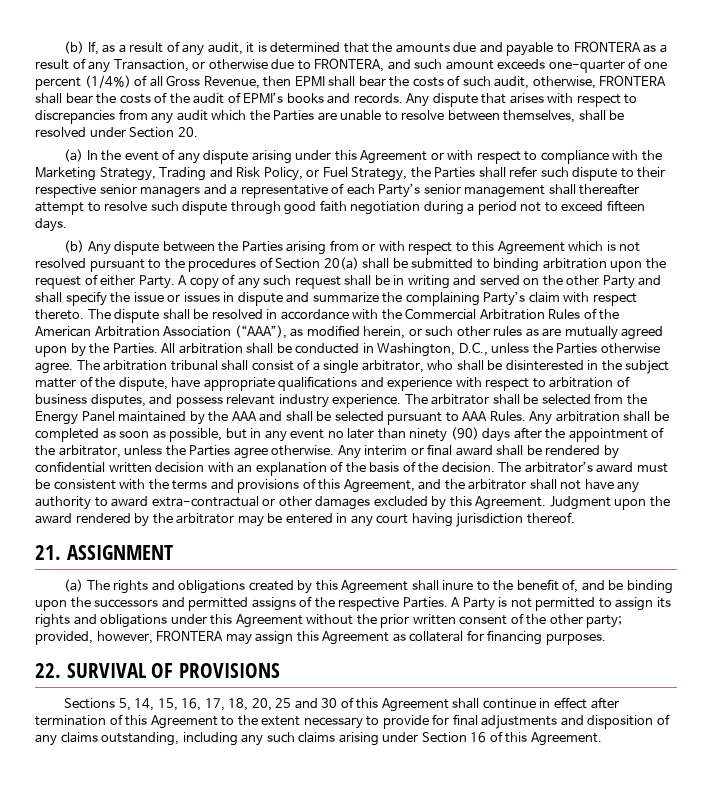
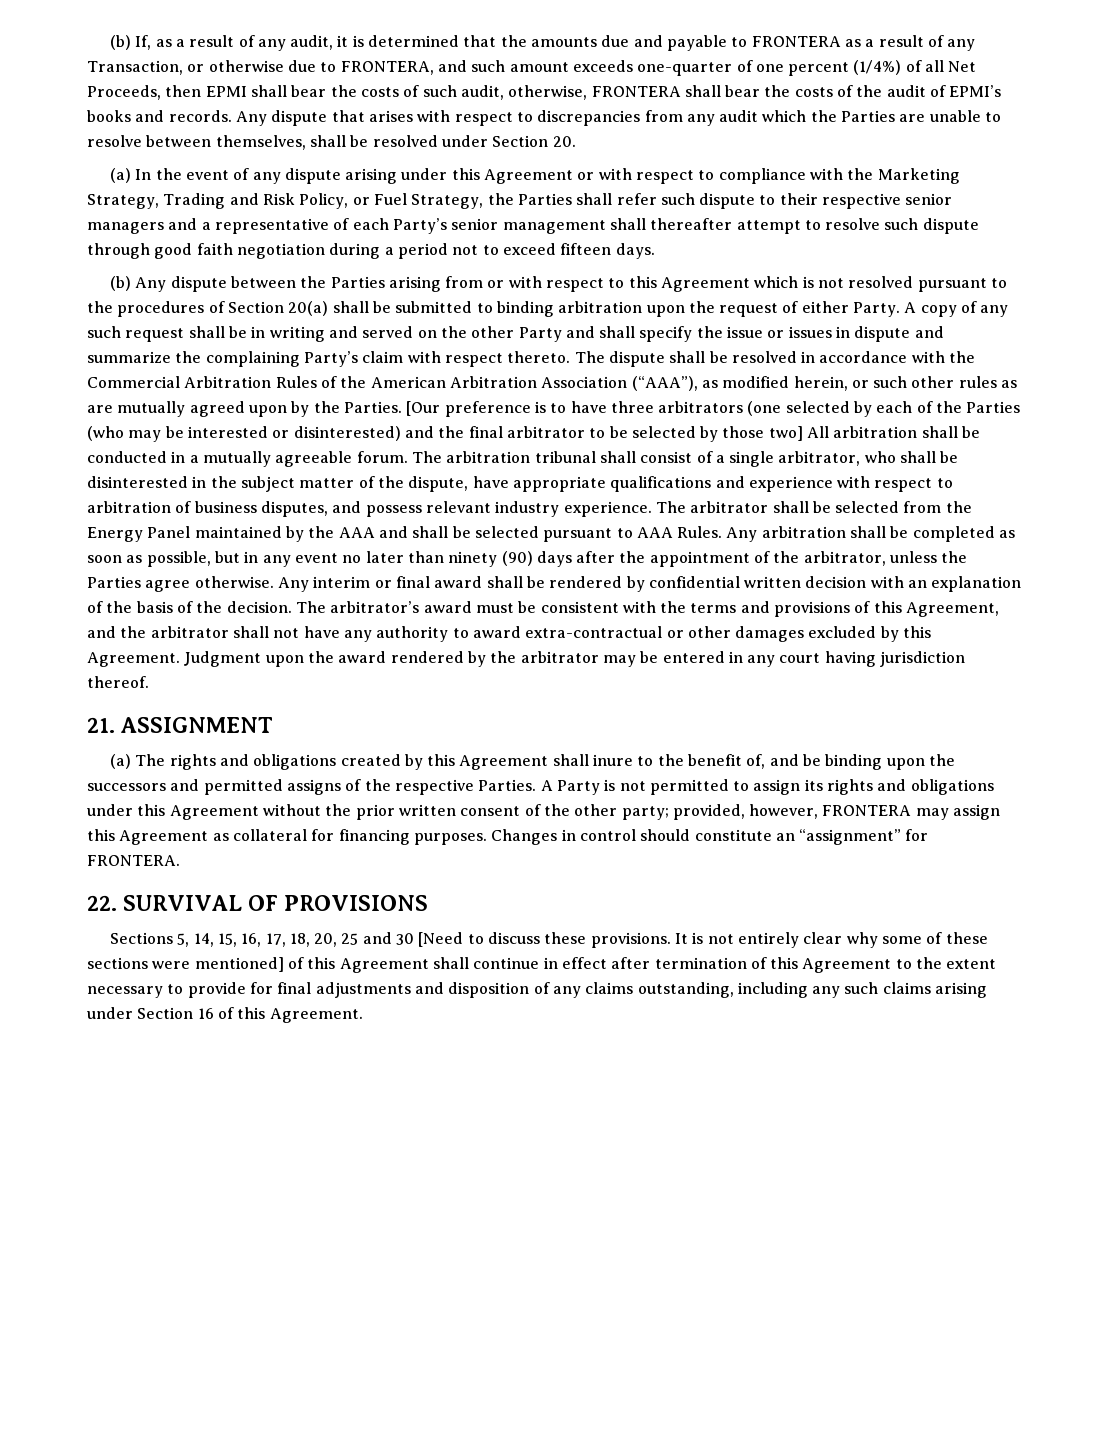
- (b) If, as a result of any audit, it is determined that the amounts due and payable to FRONTERA as a result of any Transaction, or otherwise due to FRONTERA, and such amount exceeds one-quarter of one percent (1/4%) of all Gross Revenue, then EPMI shall bear the costs of such audit, otherwise, FRONTERA shall bear the costs of the audit of EPMI’s books and records.
+ (b) If, as a result of any audit, it is determined that the amounts due and payable to FRONTERA as a result of any Transaction, or otherwise due to FRONTERA, and such amount exceeds one-quarter of one percent (1/4%) of all Net Proceeds, then EPMI shall bear the costs of such audit, otherwise, FRONTERA shall bear the costs of the audit of EPMI’s books and records.
- All arbitration shall be conducted in Washington, D.C., unless the Parties otherwise agree.
+ [Our preference is to have three arbitrators (one selected by each of the Parties (who may be interested or disinterested) and the final arbitrator to be selected by those two] All arbitration shall be conducted in a mutually agreeable forum.
+ Changes in control should constitute an “assignment” for FRONTERA.
- Sections 5, 14, 15, 16, 17, 18, 20, 25 and 30 of this Agreement shall continue in effect after termination of this Agreement to the extent necessary to provide for final adjustments and disposition of any claims outstanding, including any such claims arising under Section 16 of this Agreement.
+ Sections 5, 14, 15, 16, 17, 18, 20, 25 and 30 [Need to discuss these provisions. It is not entirely clear why some of these sections were mentioned] of this Agreement shall continue in effect after termination of this Agreement to the extent necessary to provide for final adjustments and disposition of any claims outstanding, including any such claims arising under Section 16 of this Agreement.

